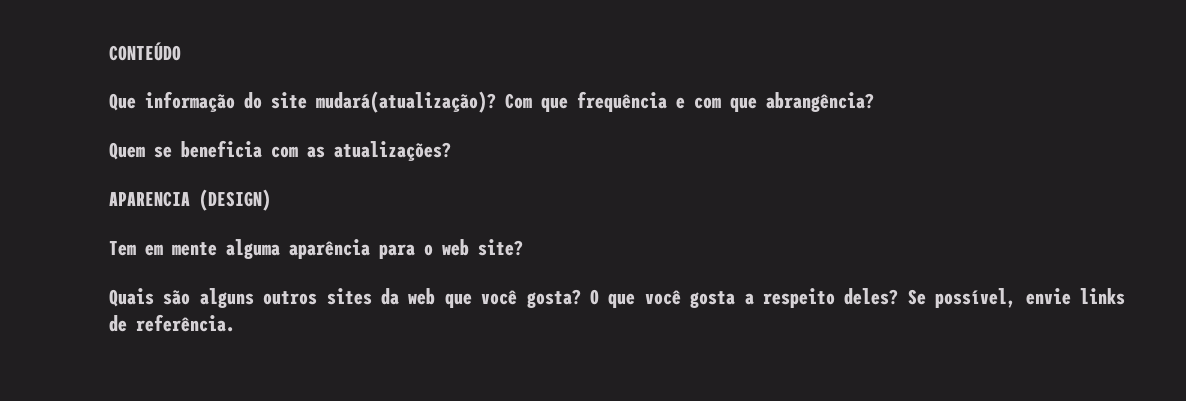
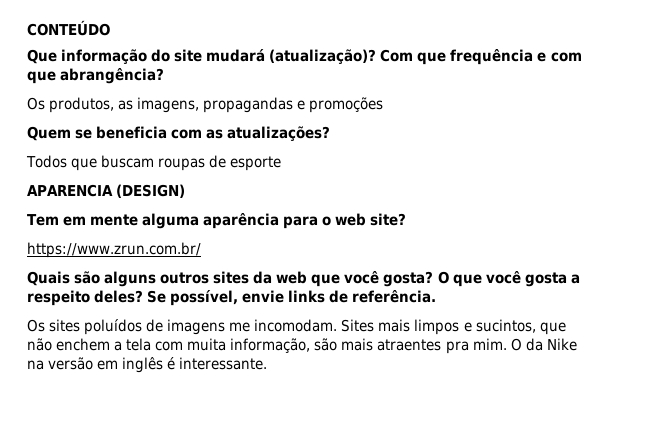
- Que informação do site mudará(atualização)?
+ Que informação do site mudará (atualização)?
+ Os produtos, as imagens, propagandas e promoções
+ Todos que buscam roupas de esporte
+ https://www.zrun.com.br/
+ Os sites poluídos de imagens me incomodam. Sites mais limpos e sucintos, que não enchem a tela com muita informação, são mais atraentes pra mim. O da Nike na versão em inglês é interessante.

